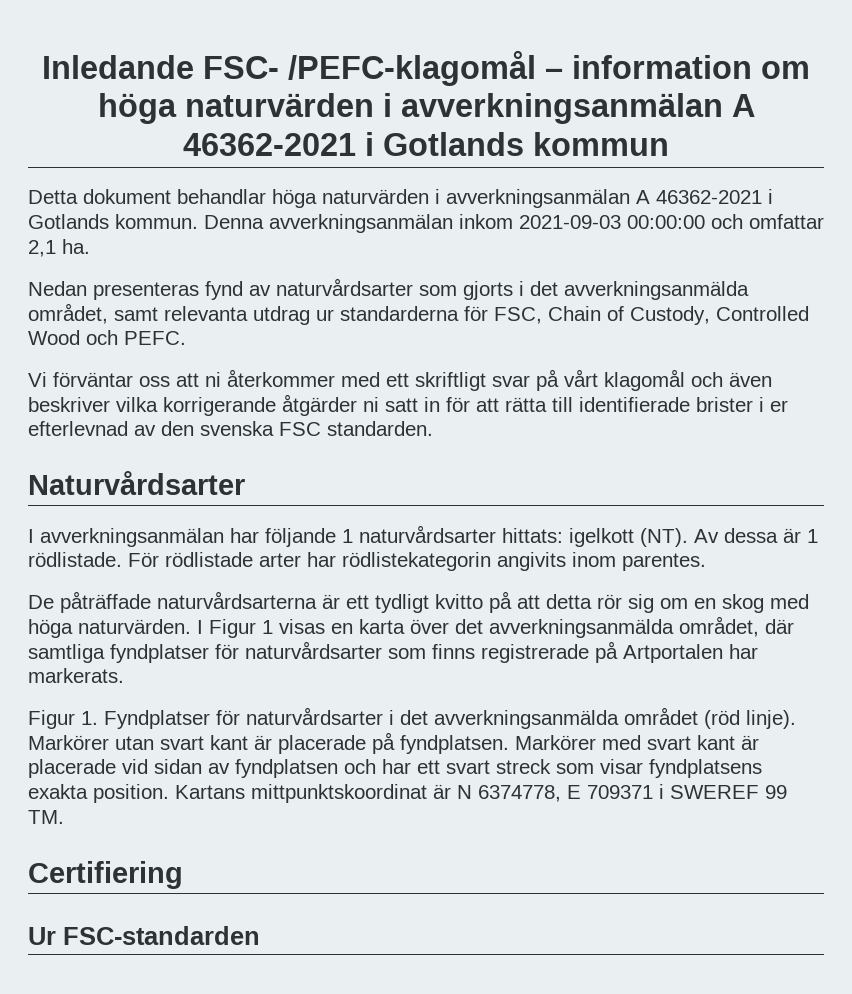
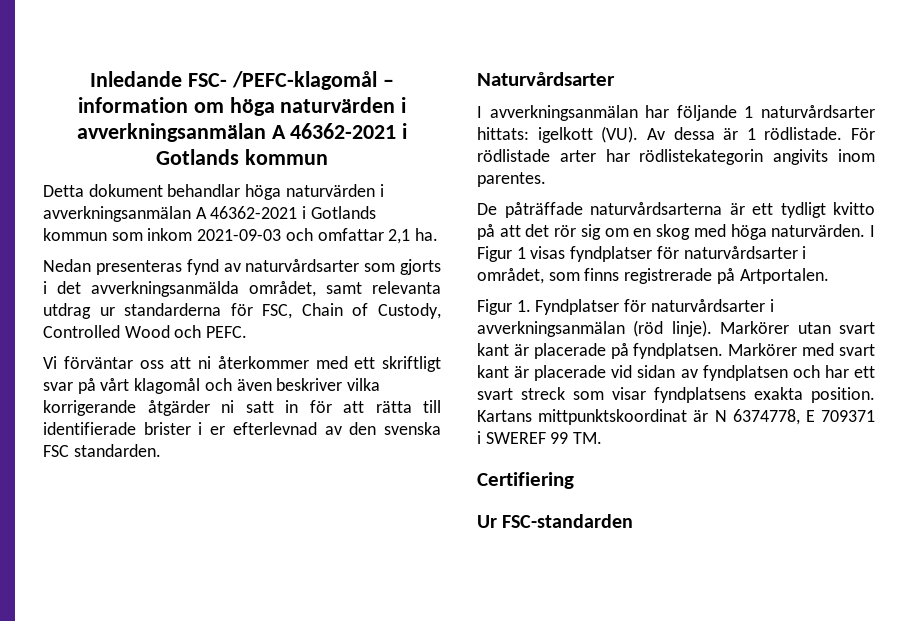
- Detta dokument behandlar höga naturvärden i avverkningsanmälan A 46362-2021 i Gotlands kommun. Denna avverkningsanmälan inkom 2021-09-03 00:00:00 och omfattar 2,1 ha.
+ Detta dokument behandlar höga naturvärden i avverkningsanmälan A 46362-2021 i Gotlands kommun som inkom 2021-09-03 och omfattar 2,1 ha.
- I avverkningsanmälan har följande 1 naturvårdsarter hittats: igelkott (NT). Av dessa är 1 rödlistade.
+ I avverkningsanmälan har följande 1 naturvårdsarter hittats: igelkott (VU). Av dessa är 1 rödlistade.
- De påträffade naturvårdsarterna är ett tydligt kvitto på att detta rör sig om en skog med höga naturvärden.
+ De påträffade naturvårdsarterna är ett tydligt kvitto på att det rör sig om en skog med höga naturvärden.
- I Figur 1 visas en karta över det avverkningsanmälda området, där samtliga fyndplatser för naturvårdsarter som finns registrerade på Artportalen har markerats.
+ I Figur 1 visas fyndplatser för naturvårdsarter i området, som finns registrerade på Artportalen.
- Figur 1. Fyndplatser för naturvårdsarter i det avverkningsanmälda området (röd linje).
+ Figur 1. Fyndplatser för naturvårdsarter i avverkningsanmälan (röd linje).

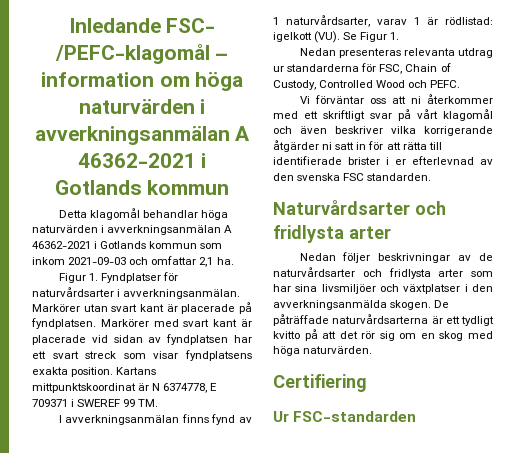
- Detta dokument behandlar höga naturvärden i avverkningsanmälan A 46362-2021 i Gotlands kommun som inkom 2021-09-03 och omfattar 2,1 ha.
+ Detta klagomål behandlar höga naturvärden i avverkningsanmälan A 46362-2021 i Gotlands kommun som inkom 2021-09-03 och omfattar 2,1 ha.
- Nedan presenteras fynd av naturvårdsarter som gjorts i det avverkningsanmälda området, samt relevanta utdrag ur standarderna för FSC, Chain of Custody, Controlled Wood och PEFC.
+ Figur 1. Fyndplatser för naturvårdsarter i avverkningsanmälan. Markörer utan svart kant är placerade på fyndplatsen. Markörer med svart kant är placerade vid sidan av fyndplatsen har ett svart streck som visar fyndplatsens exakta position. Kartans mittpunktskoordinat är N 6374778, E 709371 i SWEREF 99 TM.
+ I avverkningsanmälan finns fynd av 1 naturvårdsarter, varav 1 är rödlistad: igelkott (VU). Se Figur 1.
+ Nedan presenteras relevanta utdrag ur standarderna för FSC, Chain of Custody, Controlled Wood och PEFC.
- Naturvårdsarter
- I avverkningsanmälan har följande 1 naturvårdsarter hittats: igelkott (VU). Av dessa är 1 rödlistade. För rödlistade arter har rödlistekategorin angivits inom parentes.
- De påträffade naturvårdsarterna är ett tydligt kvitto på att det rör sig om en skog med höga naturvärden. I Figur 1 visas fyndplatser för naturvårdsarter i området, som finns registrerade på Artportalen.
- Figur 1. Fyndplatser för naturvårdsarter i avverkningsanmälan (röd linje). Markörer utan svart kant är placerade på fyndplatsen. Markörer med svart kant är placerade vid sidan av fyndplatsen och har ett svart streck som visar fyndplatsens exakta position. Kartans mittpunktskoordinat är N 6374778, E 709371 i SWEREF 99 TM.
+ Naturvårdsarter och fridlysta arter
+ Nedan följer beskrivningar av de naturvårdsarter och fridlysta arter som har sina livsmiljöer och växtplatser i den avverkningsanmälda skogen. De påträffade naturvårdsarterna är ett tydligt kvitto på att det rör sig om en skog med höga naturvärden.

